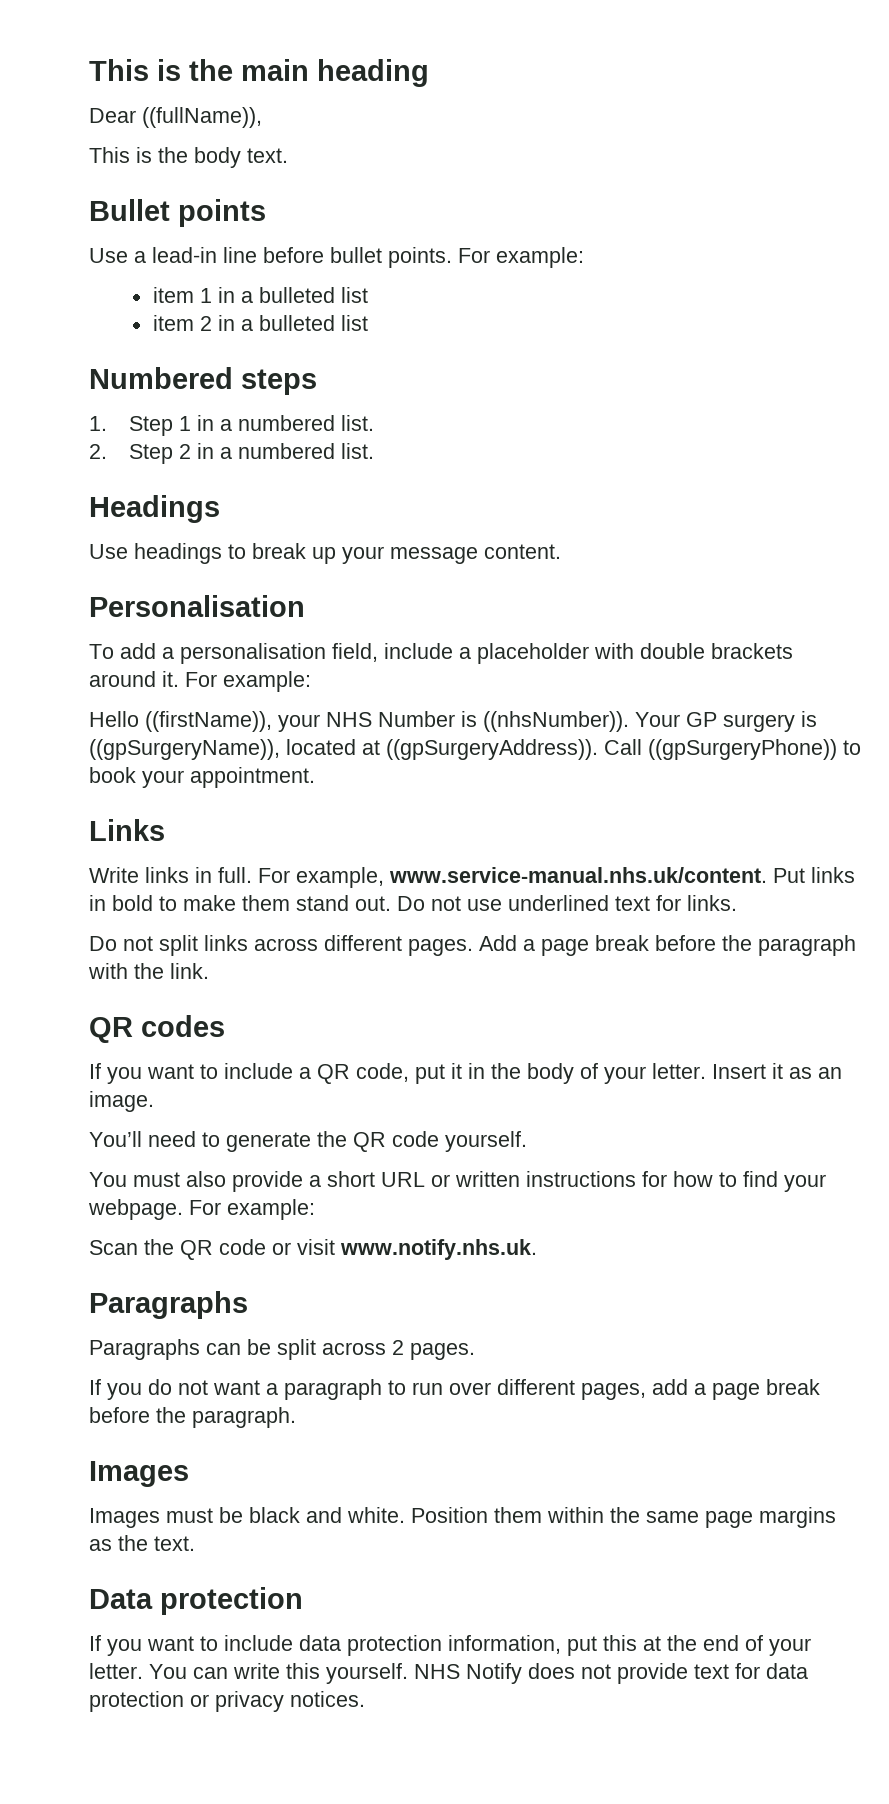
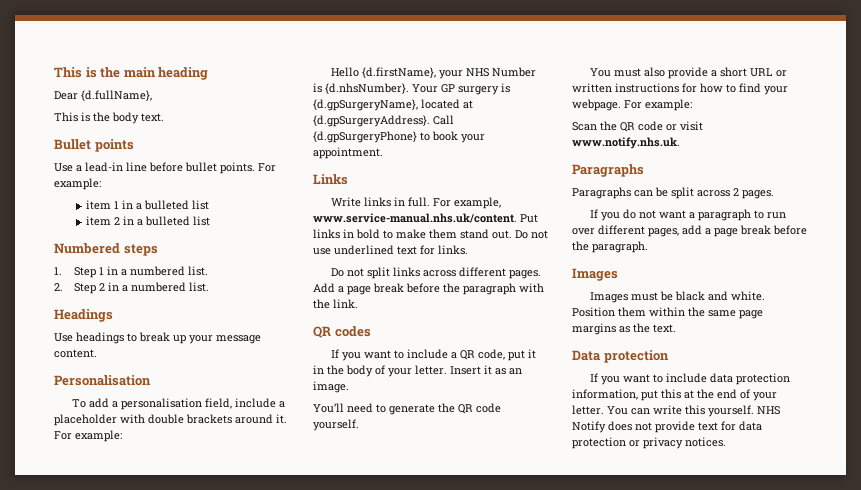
- Dear ((fullName)),
+ Dear {d.fullName},
- Hello ((firstName)), your NHS Number is ((nhsNumber)). Your GP surgery is ((gpSurgeryName)), located at ((gpSurgeryAddress)). Call ((gpSurgeryPhone)) to book your appointment.
+ Hello {d.firstName}, your NHS Number is {d.nhsNumber}. Your GP surgery is {d.gpSurgeryName}, located at {d.gpSurgeryAddress}. Call {d.gpSurgeryPhone} to book your appointment.

